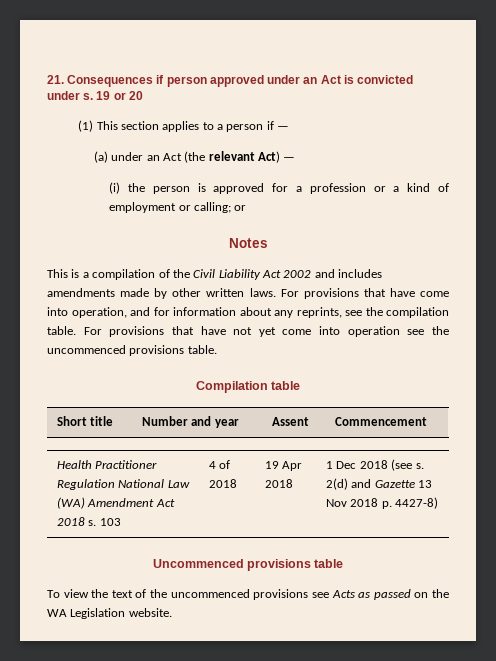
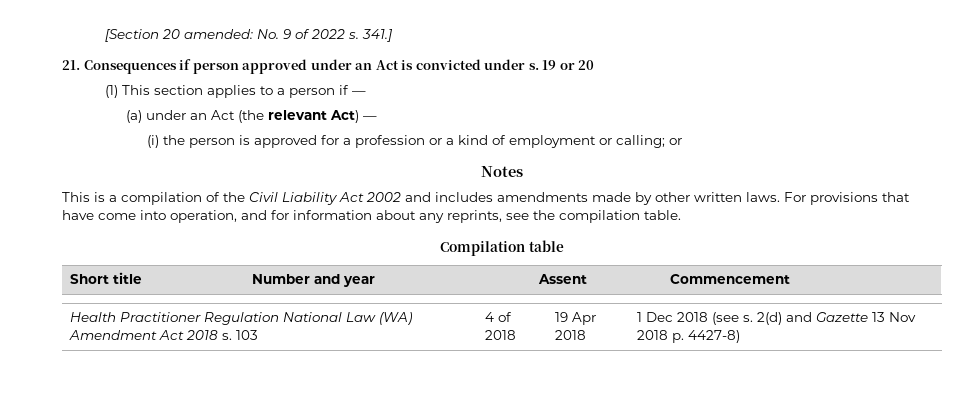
+ [Section 20 amended: No. 9 of 2022 s. 341.]
- For provisions that have not yet come into operation see the uncommenced provisions table.
- Uncommenced provisions table
- To view the text of the uncommenced provisions see Acts as passed on the WA Legislation website.

